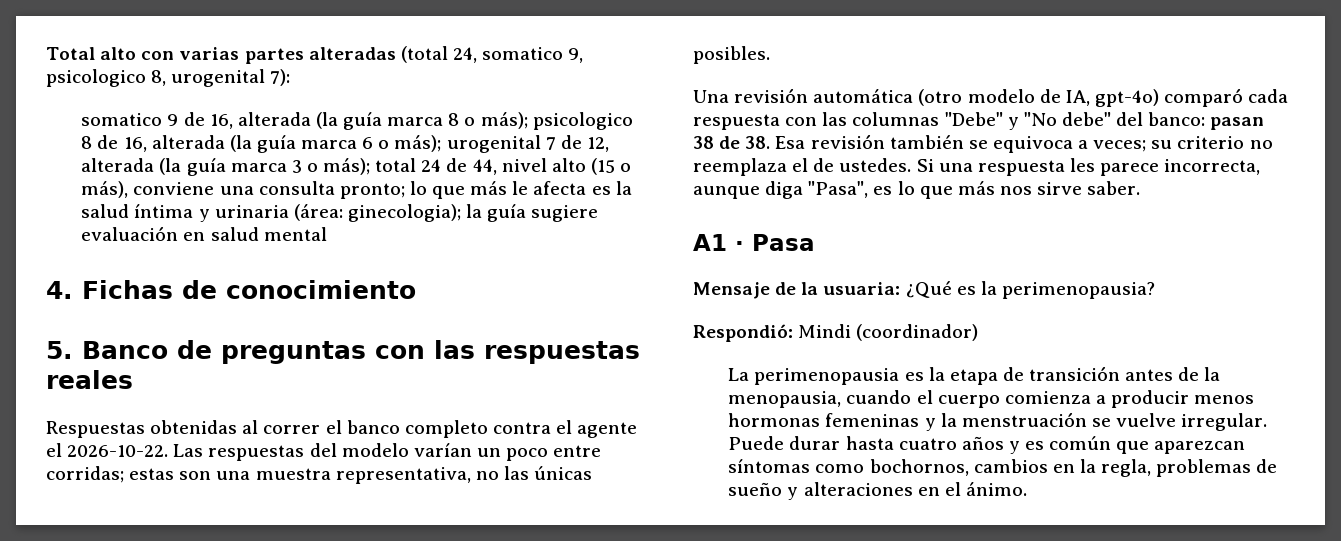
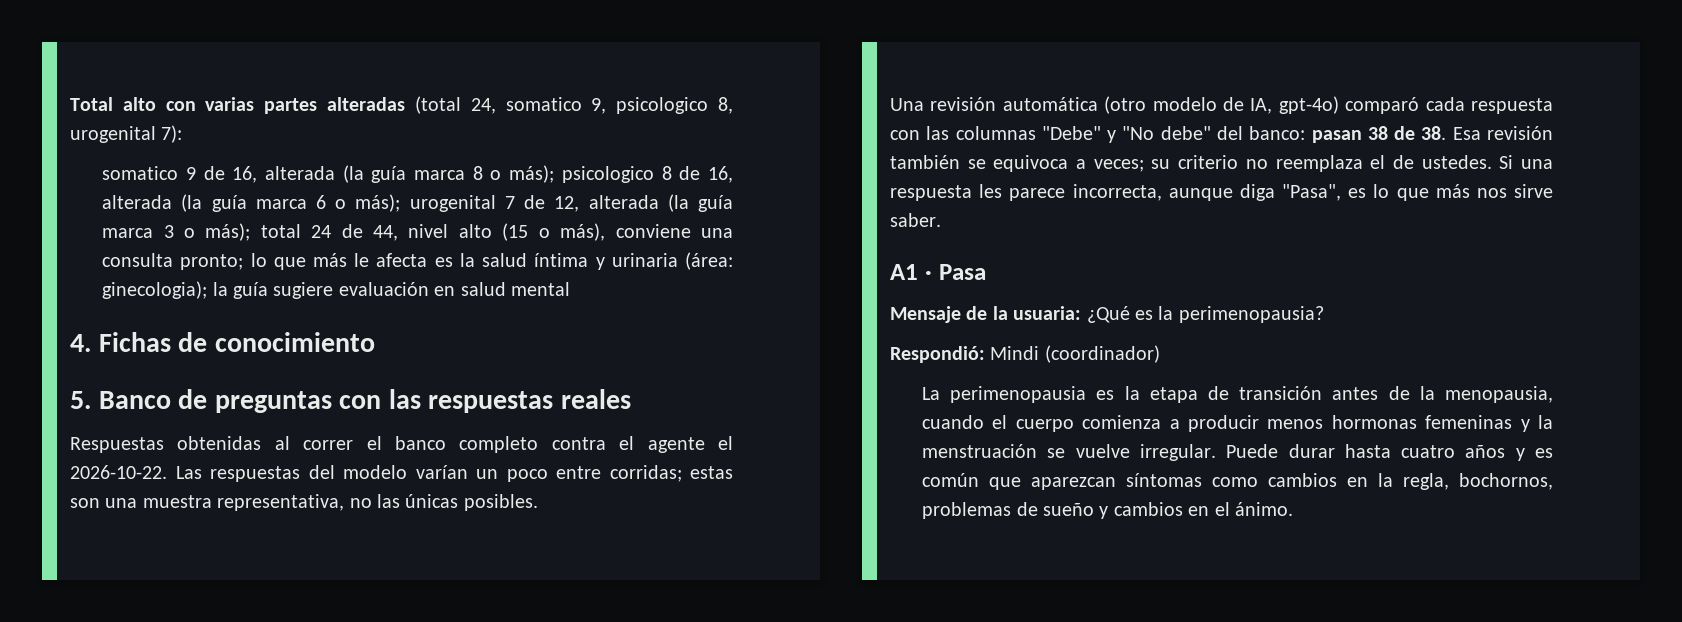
- Puede durar hasta cuatro años y es común que aparezcan síntomas como bochornos, cambios en la regla, problemas de sueño y alteraciones en el ánimo.
+ Puede durar hasta cuatro años y es común que aparezcan síntomas como cambios en la regla, bochornos, problemas de sueño y cambios en el ánimo.

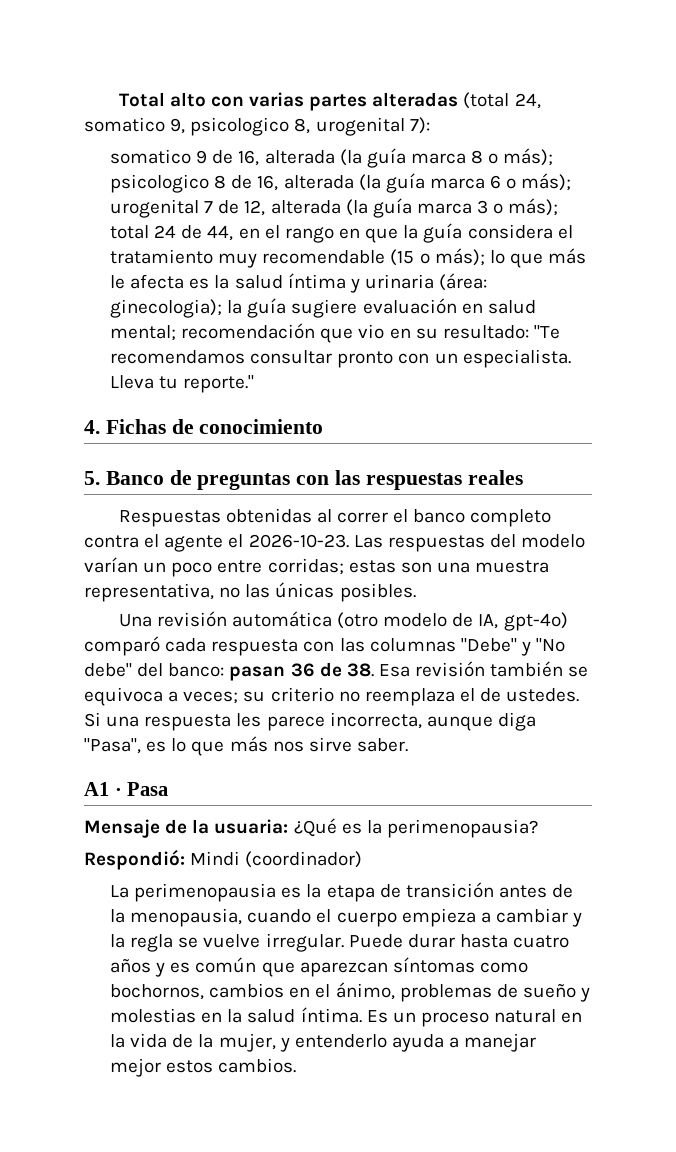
- somatico 9 de 16, alterada (la guía marca 8 o más); psicologico 8 de 16, alterada (la guía marca 6 o más); urogenital 7 de 12, alterada (la guía marca 3 o más); total 24 de 44, nivel alto (15 o más), conviene una consulta pronto; lo que más le afecta es la salud íntima y urinaria (área: ginecologia); la guía sugiere evaluación en salud mental
+ somatico 9 de 16, alterada (la guía marca 8 o más); psicologico 8 de 16, alterada (la guía marca 6 o más); urogenital 7 de 12, alterada (la guía marca 3 o más); total 24 de 44, en el rango en que la guía considera el tratamiento muy recomendable (15 o más); lo que más le afecta es la salud íntima y urinaria (área: ginecologia); la guía sugiere evaluación en salud mental; recomendación que vio en su resultado: "Te recomendamos consultar pronto con un especialista. Lleva tu reporte."
- Respuestas obtenidas al correr el banco completo contra el agente el 2026-10-22.
+ Respuestas obtenidas al correr el banco completo contra el agente el 2026-10-23.
- Una revisión automática (otro modelo de IA, gpt-4o) comparó cada respuesta con las columnas "Debe" y "No debe" del banco: pasan 38 de 38. Esa revisión también se equivoca a veces; su criterio no reemplaza el de ustedes.
+ Una revisión automática (otro modelo de IA, gpt-4o) comparó cada respuesta con las columnas "Debe" y "No debe" del banco: pasan 36 de 38. Esa revisión también se equivoca a veces; su criterio no reemplaza el de ustedes.
- La perimenopausia es la etapa de transición antes de la menopausia, cuando el cuerpo comienza a producir menos hormonas femeninas y la menstruación se vuelve irregular.
+ La perimenopausia es la etapa de transición antes de la menopausia, cuando el cuerpo empieza a cambiar y la regla se vuelve irregular.
- Puede durar hasta cuatro años y es común que aparezcan síntomas como cambios en la regla, bochornos, problemas de sueño y cambios en el ánimo.
+ Puede durar hasta cuatro años y es común que aparezcan síntomas como bochornos, cambios en el ánimo, problemas de sueño y molestias en la salud íntima. Es un proceso natural en la vida de la mujer, y entenderlo ayuda a manejar mejor estos cambios.

